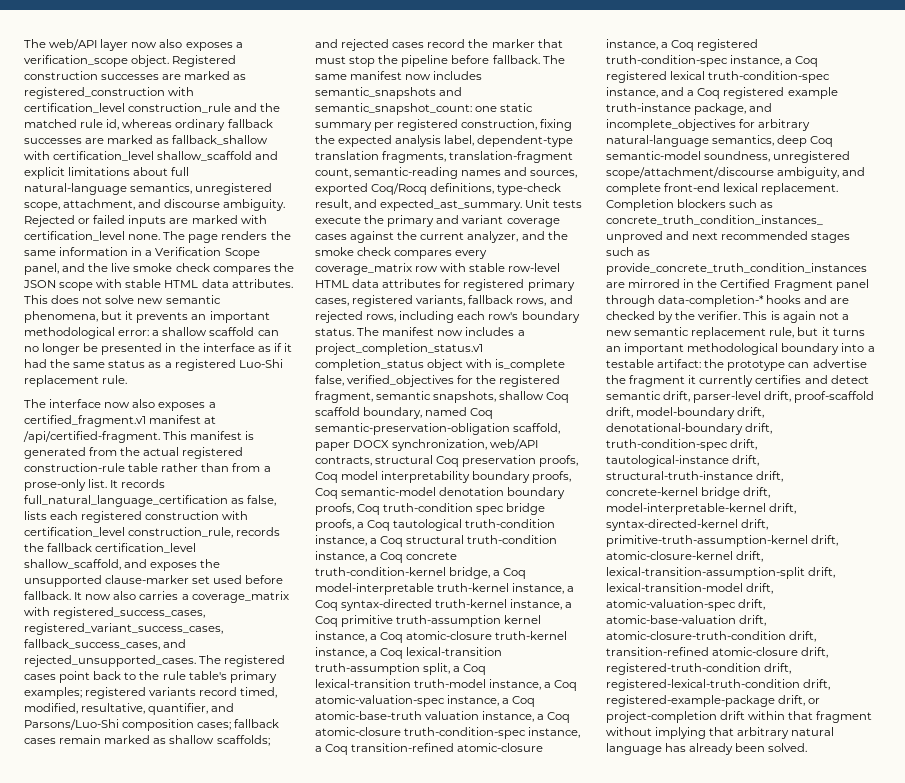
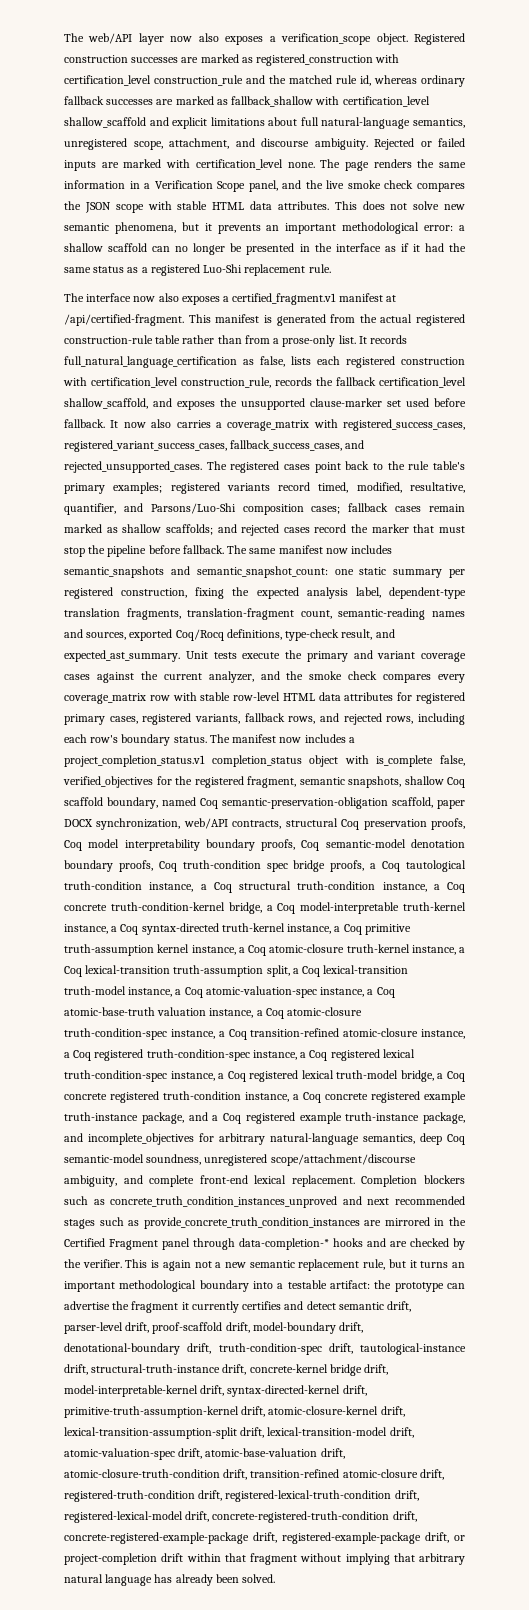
- The manifest now includes a project_completion_status.v1 completion_status object with is_complete false, verified_objectives for the registered fragment, semantic snapshots, shallow Coq scaffold boundary, named Coq semantic-preservation-obligation scaffold, paper DOCX synchronization, web/API contracts, structural Coq preservation proofs, Coq model interpretability boundary proofs, Coq semantic-model denotation boundary proofs, Coq truth-condition spec bridge proofs, a Coq tautological truth-condition instance, a Coq structural truth-condition instance, a Coq concrete truth-condition-kernel bridge, a Coq model-interpretable truth-kernel instance, a Coq syntax-directed truth-kernel instance, a Coq primitive truth-assumption kernel instance, a Coq atomic-closure truth-kernel instance, a Coq lexical-transition truth-assumption split, a Coq lexical-transition truth-model instance, a Coq atomic-valuation-spec instance, a Coq atomic-base-truth valuation instance, a Coq atomic-closure truth-condition-spec instance, a Coq transition-refined atomic-closure instance, a Coq registered truth-condition-spec instance, a Coq registered lexical truth-condition-spec instance, and a Coq registered example truth-instance package, and incomplete_objectives for arbitrary natural-language semantics, deep Coq semantic-model soundness, unregistered scope/attachment/discourse ambiguity, and complete front-end lexical replacement.
+ The manifest now includes a project_completion_status.v1 completion_status object with is_complete false, verified_objectives for the registered fragment, semantic snapshots, shallow Coq scaffold boundary, named Coq semantic-preservation-obligation scaffold, paper DOCX synchronization, web/API contracts, structural Coq preservation proofs, Coq model interpretability boundary proofs, Coq semantic-model denotation boundary proofs, Coq truth-condition spec bridge proofs, a Coq tautological truth-condition instance, a Coq structural truth-condition instance, a Coq concrete truth-condition-kernel bridge, a Coq model-interpretable truth-kernel instance, a Coq syntax-directed truth-kernel instance, a Coq primitive truth-assumption kernel instance, a Coq atomic-closure truth-kernel instance, a Coq lexical-transition truth-assumption split, a Coq lexical-transition truth-model instance, a Coq atomic-valuation-spec instance, a Coq atomic-base-truth valuation instance, a Coq atomic-closure truth-condition-spec instance, a Coq transition-refined atomic-closure instance, a Coq registered truth-condition-spec instance, a Coq registered lexical truth-condition-spec instance, a Coq registered lexical truth-model bridge, a Coq concrete registered truth-condition instance, a Coq concrete registered example truth-instance package, and a Coq registered example truth-instance package, and incomplete_objectives for arbitrary natural-language semantics, deep Coq semantic-model soundness, unregistered scope/attachment/discourse ambiguity, and complete front-end lexical replacement.
- the prototype can advertise the fragment it currently certifies and detect semantic drift, parser-level drift, proof-scaffold drift, model-boundary drift, denotational-boundary drift, truth-condition-spec drift, tautological-instance drift, structural-truth-instance drift, concrete-kernel bridge drift, model-interpretable-kernel drift, syntax-directed-kernel drift, primitive-truth-assumption-kernel drift, atomic-closure-kernel drift, lexical-transition-assumption-split drift, lexical-transition-model drift, atomic-valuation-spec drift, atomic-base-valuation drift, atomic-closure-truth-condition drift, transition-refined atomic-closure drift, registered-truth-condition drift, registered-lexical-truth-condition drift, registered-example-package drift, or project-completion drift within that fragment without implying that arbitrary natural language has already been solved.
+ the prototype can advertise the fragment it currently certifies and detect semantic drift, parser-level drift, proof-scaffold drift, model-boundary drift, denotational-boundary drift, truth-condition-spec drift, tautological-instance drift, structural-truth-instance drift, concrete-kernel bridge drift, model-interpretable-kernel drift, syntax-directed-kernel drift, primitive-truth-assumption-kernel drift, atomic-closure-kernel drift, lexical-transition-assumption-split drift, lexical-transition-model drift, atomic-valuation-spec drift, atomic-base-valuation drift, atomic-closure-truth-condition drift, transition-refined atomic-closure drift, registered-truth-condition drift, registered-lexical-truth-condition drift, registered-lexical-model drift, concrete-registered-truth-condition drift, concrete-registered-example-package drift, registered-example-package drift, or project-completion drift within that fragment without implying that arbitrary natural language has already been solved.

